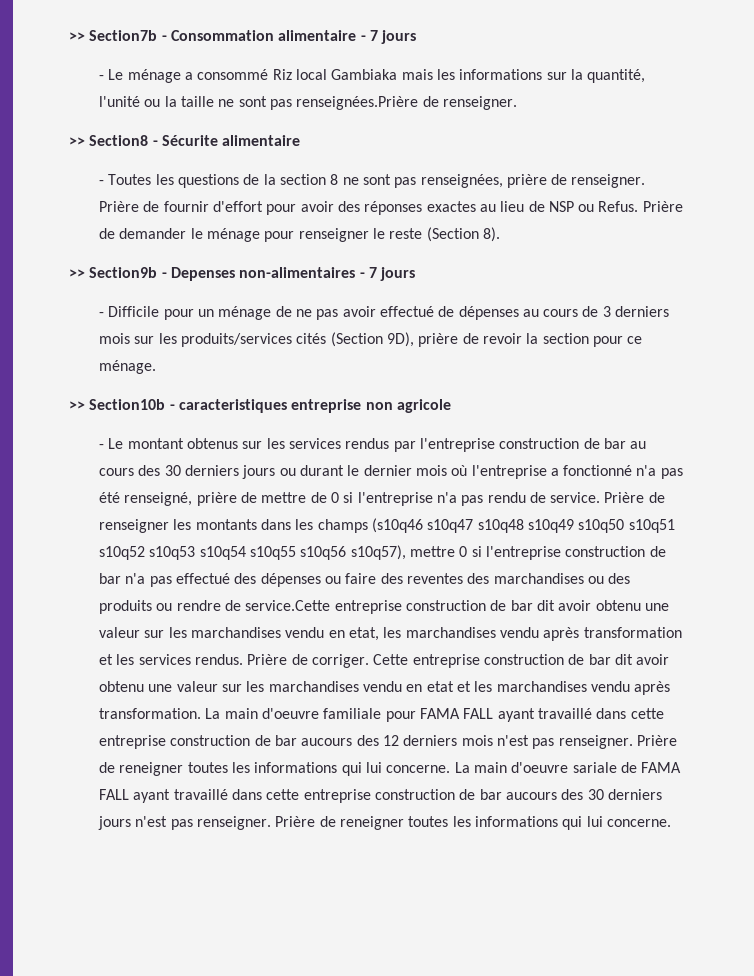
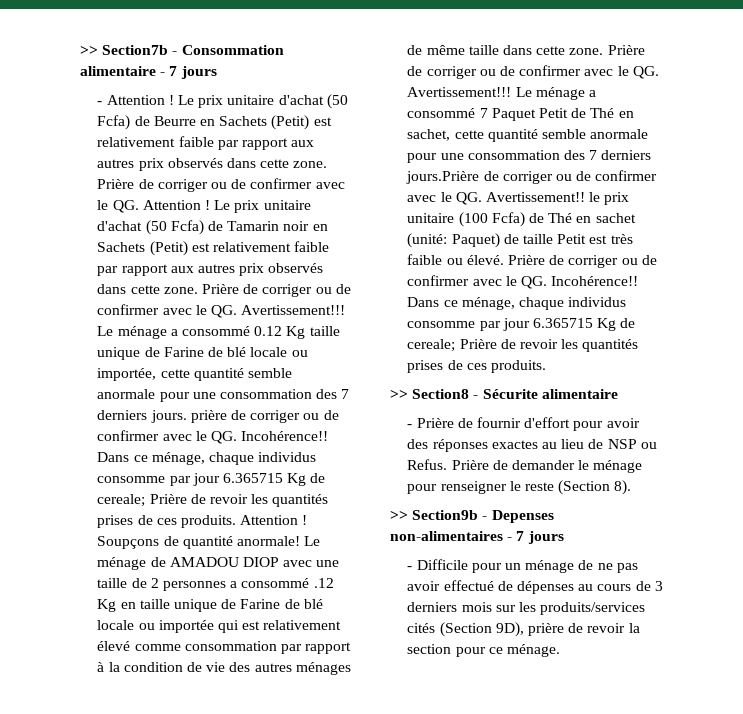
- - Le ménage a consommé Riz local Gambiaka mais les informations sur la quantité, l'unité ou la taille ne sont pas renseignées.Prière de renseigner.
+ - Attention ! Le prix unitaire d'achat (50 Fcfa) de Beurre en Sachets (Petit) est relativement faible par rapport aux autres prix observés dans cette zone. Prière de corriger ou de confirmer avec le QG. Attention ! Le prix unitaire d'achat (50 Fcfa) de Tamarin noir en Sachets (Petit) est relativement faible par rapport aux autres prix observés dans cette zone. Prière de corriger ou de confirmer avec le QG. Avertissement!!! Le ménage a consommé 0.12 Kg taille unique de Farine de blé locale ou importée, cette quantité semble anormale pour une consommation des 7 derniers jours. prière de corriger ou de confirmer avec le QG. Incohérence!! Dans ce ménage, chaque individus consomme par jour 6.365715 Kg de cereale; Prière de revoir les quantités prises de ces produits. Attention ! Soupçons de quantité anormale! Le ménage de AMADOU DIOP avec une taille de 2 personnes a consommé .12 Kg en taille unique de Farine de blé locale ou importée qui est relativement élevé comme consommation par rapport à la condition de vie des autres ménages de même taille dans cette zone. Prière de corriger ou de confirmer avec le QG. Avertissement!!! Le ménage a consommé 7 Paquet Petit de Thé en sachet, cette quantité semble anormale pour une consommation des 7 derniers jours.Prière de corriger ou de confirmer avec le QG. Avertissement!! le prix unitaire (100 Fcfa) de Thé en sachet (unité: Paquet) de taille Petit est très faible ou élevé. Prière de corriger ou de confirmer avec le QG. Incohérence!! Dans ce ménage, chaque individus consomme par jour 6.365715 Kg de cereale; Prière de revoir les quantités prises de ces produits.
- - Toutes les questions de la section 8 ne sont pas renseignées, prière de renseigner. Prière de fournir d'effort pour avoir des réponses exactes au lieu de NSP ou Refus.
+ - Prière de fournir d'effort pour avoir des réponses exactes au lieu de NSP ou Refus.
- >> Section10b - caracteristiques entreprise non agricole
- - Le montant obtenus sur les services rendus par l'entreprise construction de bar au cours des 30 derniers jours ou durant le dernier mois où l'entreprise a fonctionné n'a pas été renseigné, prière de mettre de 0 si l'entreprise n'a pas rendu de service. Prière de renseigner les montants dans les champs (s10q46 s10q47 s10q48 s10q49 s10q50 s10q51 s10q52 s10q53 s10q54 s10q55 s10q56 s10q57), mettre 0 si l'entreprise construction de bar n'a pas effectué des dépenses ou faire des reventes des marchandises ou des produits ou rendre de service.Cette entreprise construction de bar dit avoir obtenu une valeur sur les marchandises vendu en etat, les marchandises vendu après transformation et les services rendus. Prière de corriger. Cette entreprise construction de bar dit avoir obtenu une valeur sur les marchandises vendu en etat et les marchandises vendu après transformation. La main d'oeuvre familiale pour FAMA FALL ayant travaillé dans cette entreprise construction de bar aucours des 12 derniers mois n'est pas renseigner. Prière de reneigner toutes les informations qui lui concerne. La main d'oeuvre sariale de FAMA FALL ayant travaillé dans cette entreprise construction de bar aucours des 30 derniers jours n'est pas renseigner. Prière de reneigner toutes les informations qui lui concerne.

